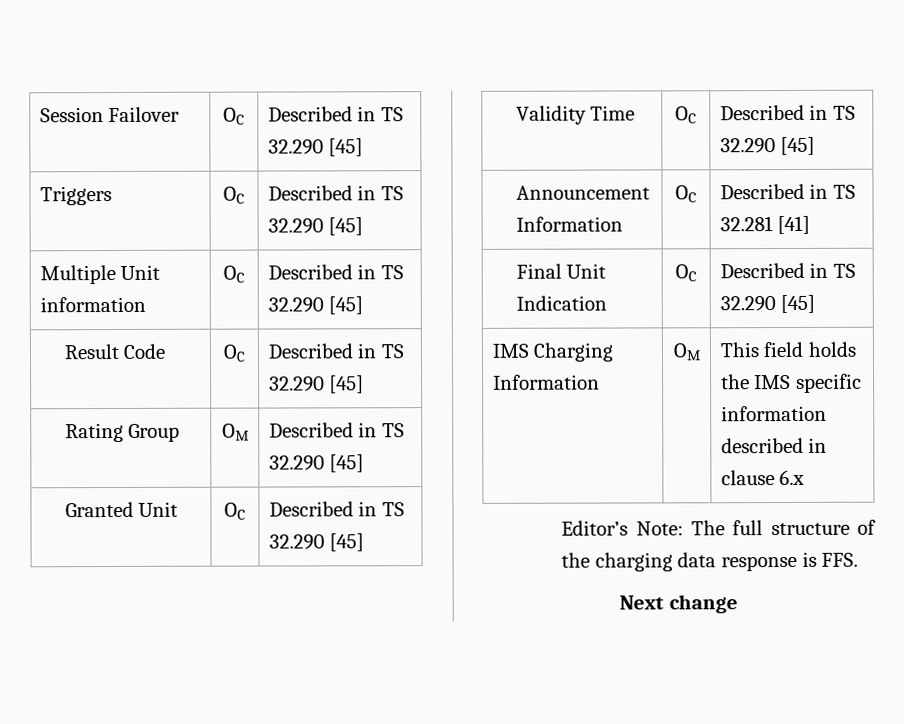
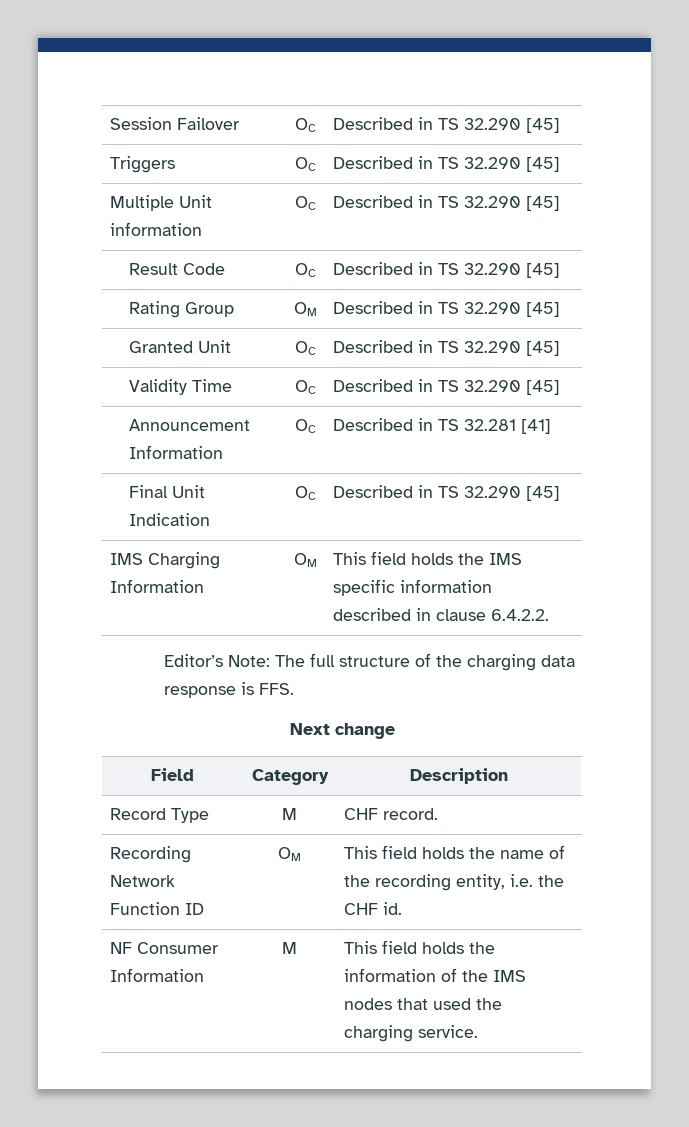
- IMS Charging Information | OM | This field holds the IMS specific information described in clause 6.x
+ IMS Charging Information | OM | This field holds the IMS specific information described in clause 6.4.2.2.
+ Field | Category | Description
+ Record Type | M | CHF record.
+ Recording Network Function ID | OM | This field holds the name of the recording entity, i.e. the CHF id.
+ NF Consumer Information | M | This field holds the information of the IMS nodes that used the charging service.

